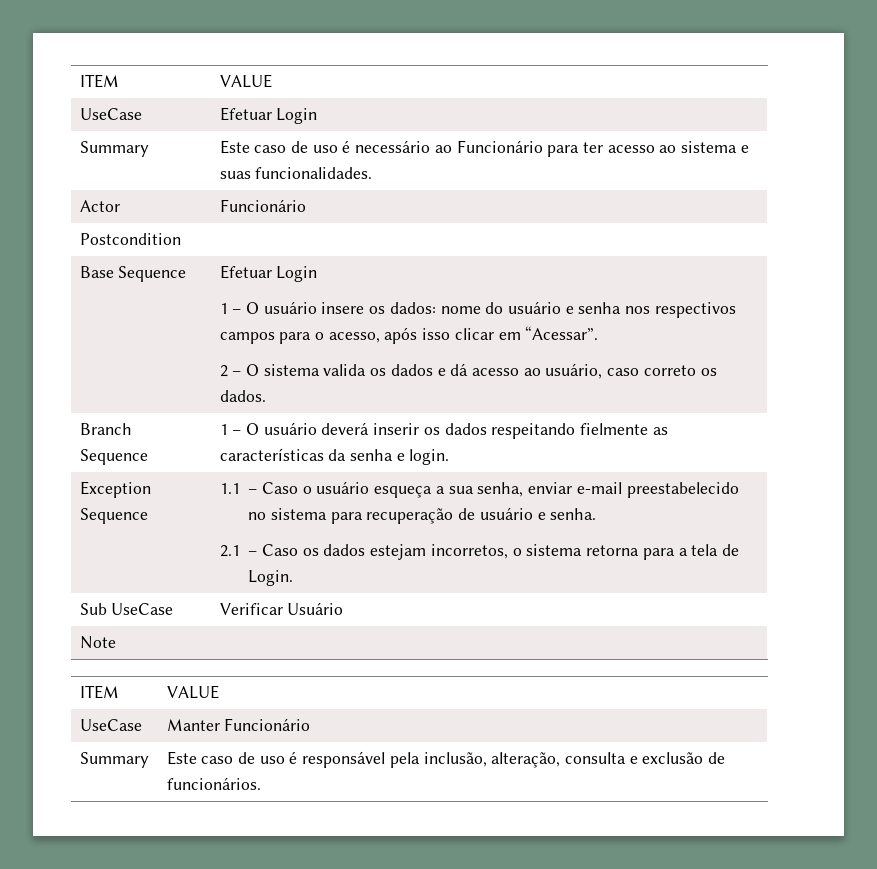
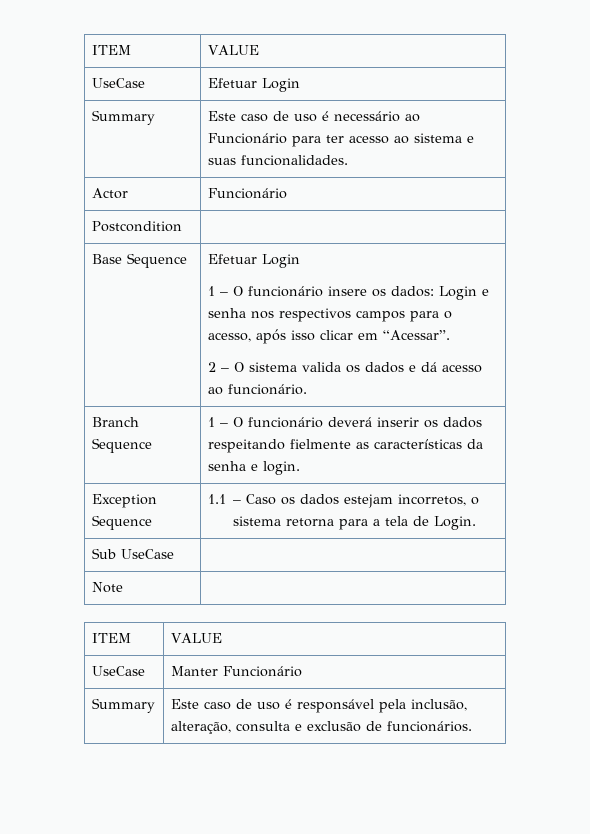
- 1 – O usuário insere os dados: nome do usuário e senha nos respectivos campos para o acesso, após isso clicar em “Acessar”.
+ 1 – O funcionário insere os dados: Login e senha nos respectivos campos para o acesso, após isso clicar em “Acessar”.
- 2 – O sistema valida os dados e dá acesso ao usuário, caso correto os dados.
+ 2 – O sistema valida os dados e dá acesso ao funcionário.
- Branch Sequence | 1 – O usuário deverá inserir os dados respeitando fielmente as características da senha e login.
+ Branch Sequence | 1 – O funcionário deverá inserir os dados respeitando fielmente as características da senha e login.
- Exception Sequence | 1.1 – Caso o usuário esqueça a sua senha, enviar e-mail preestabelecido no sistema para recuperação de usuário e senha.
- 2.1 – Caso os dados estejam incorretos, o sistema retorna para a tela de Login.
+ Exception Sequence | 1.1 – Caso os dados estejam incorretos, o sistema retorna para a tela de Login.
- Sub UseCase | Verificar Usuário
+ Sub UseCase |

